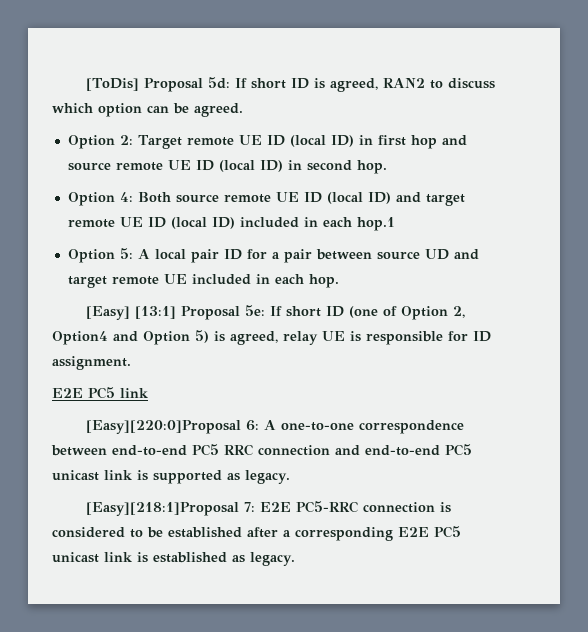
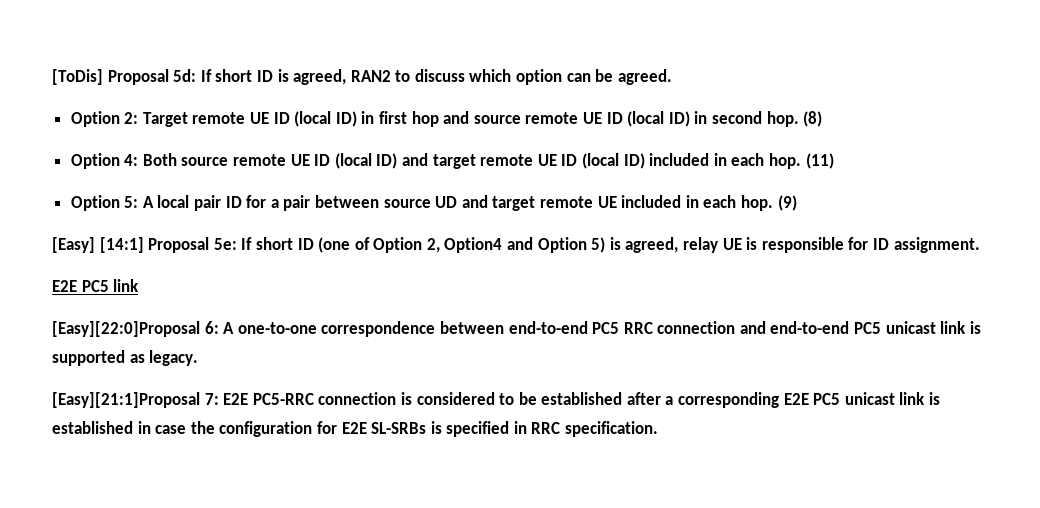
+ (8)
- Option 4: Both source remote UE ID (local ID) and target remote UE ID (local ID) included in each hop.1
+ Option 4: Both source remote UE ID (local ID) and target remote UE ID (local ID) included in each hop. (11)
+ (9)
- [Easy] [13:1] Proposal 5e: If short ID (one of Option 2, Option4 and Option 5) is agreed, relay UE is responsible for ID assignment.
+ [Easy] [14:1] Proposal 5e: If short ID (one of Option 2, Option4 and Option 5) is agreed, relay UE is responsible for ID assignment.
- [Easy][220:0]Proposal 6: A one-to-one correspondence between end-to-end PC5 RRC connection and end-to-end PC5 unicast link is supported as legacy.
+ [Easy][22:0]Proposal 6: A one-to-one correspondence between end-to-end PC5 RRC connection and end-to-end PC5 unicast link is supported as legacy.
- [Easy][218:1]Proposal 7: E2E PC5-RRC connection is considered to be established after a corresponding E2E PC5 unicast link is established as legacy.
+ [Easy][21:1]Proposal 7: E2E PC5-RRC connection is considered to be established after a corresponding E2E PC5 unicast link is established in case the configuration for E2E SL-SRBs is specified in RRC specification.

